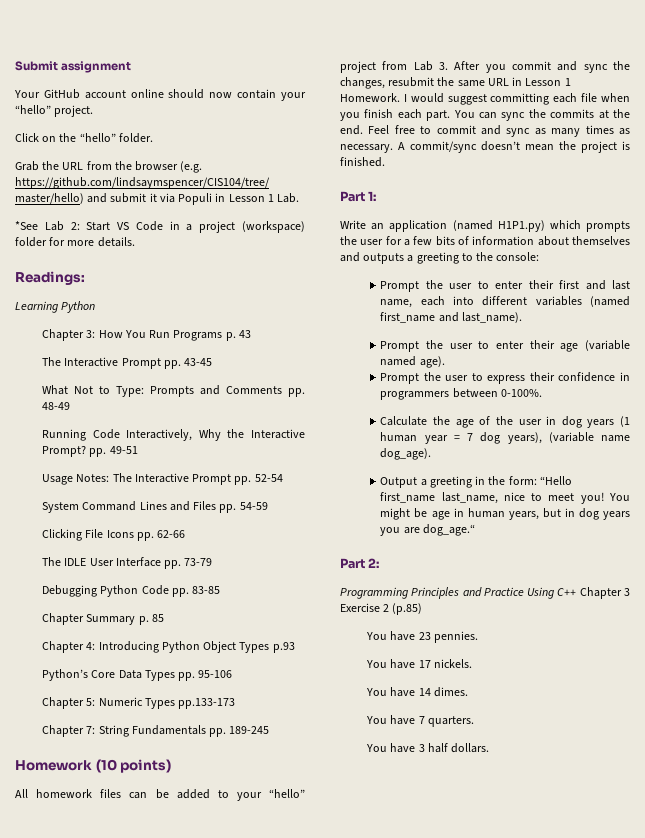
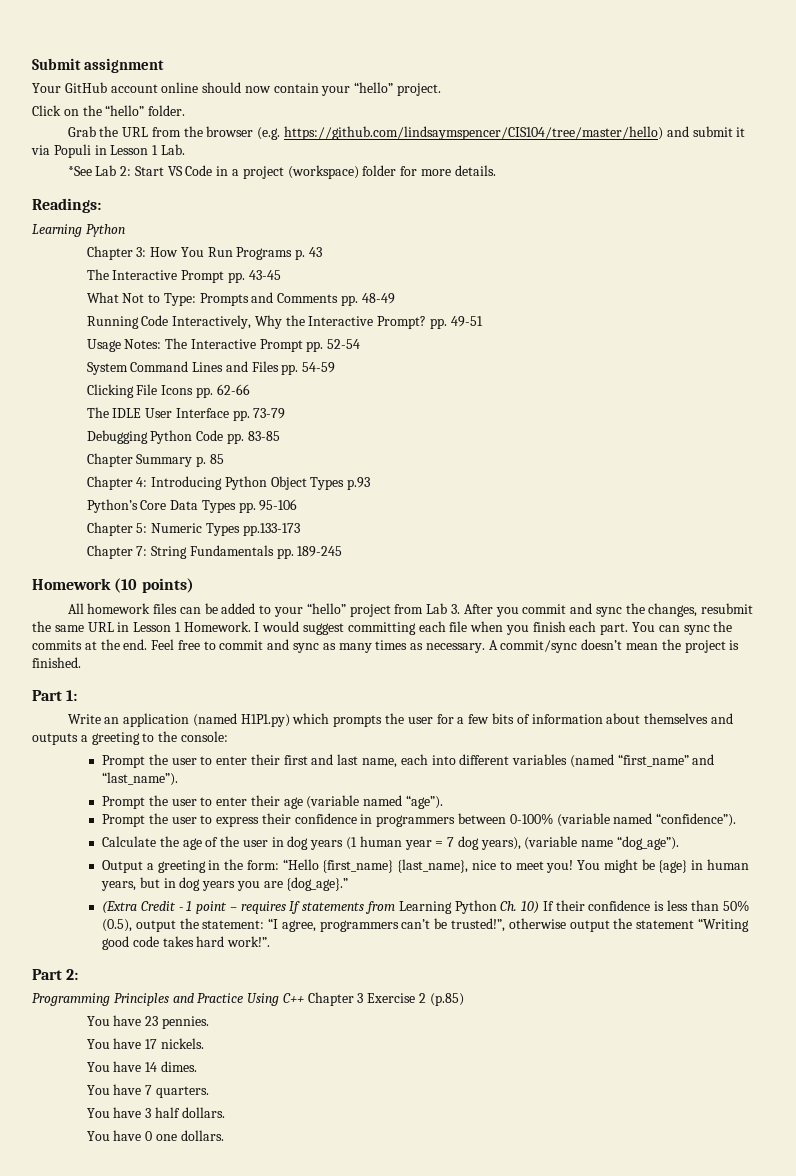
- Prompt the user to enter their first and last name, each into different variables (named first_name and last_name).
+ Prompt the user to enter their first and last name, each into different variables (named “first_name” and “last_name”).
- Prompt the user to enter their age (variable named age).
+ Prompt the user to enter their age (variable named “age”).
- Prompt the user to express their confidence in programmers between 0-100%.
+ Prompt the user to express their confidence in programmers between 0-100% (variable named “confidence”).
- Calculate the age of the user in dog years (1 human year = 7 dog years), (variable name dog_age).
+ Calculate the age of the user in dog years (1 human year = 7 dog years), (variable name “dog_age”).
- Output a greeting in the form: “Hello first_name last_name, nice to meet you!
+ Output a greeting in the form: “Hello {first_name} {last_name}, nice to meet you!
- You might be age in human years, but in dog years you are dog_age.“
+ You might be {age} in human years, but in dog years you are {dog_age}.”
+ (Extra Credit - 1 point – requires If statements from Learning Python Ch. 10) If their confidence is less than 50% (0.5), output the statement: “I agree, programmers can’t be trusted!”, otherwise output the statement “Writing good code takes hard work!”.
+ You have 0 one dollars.

